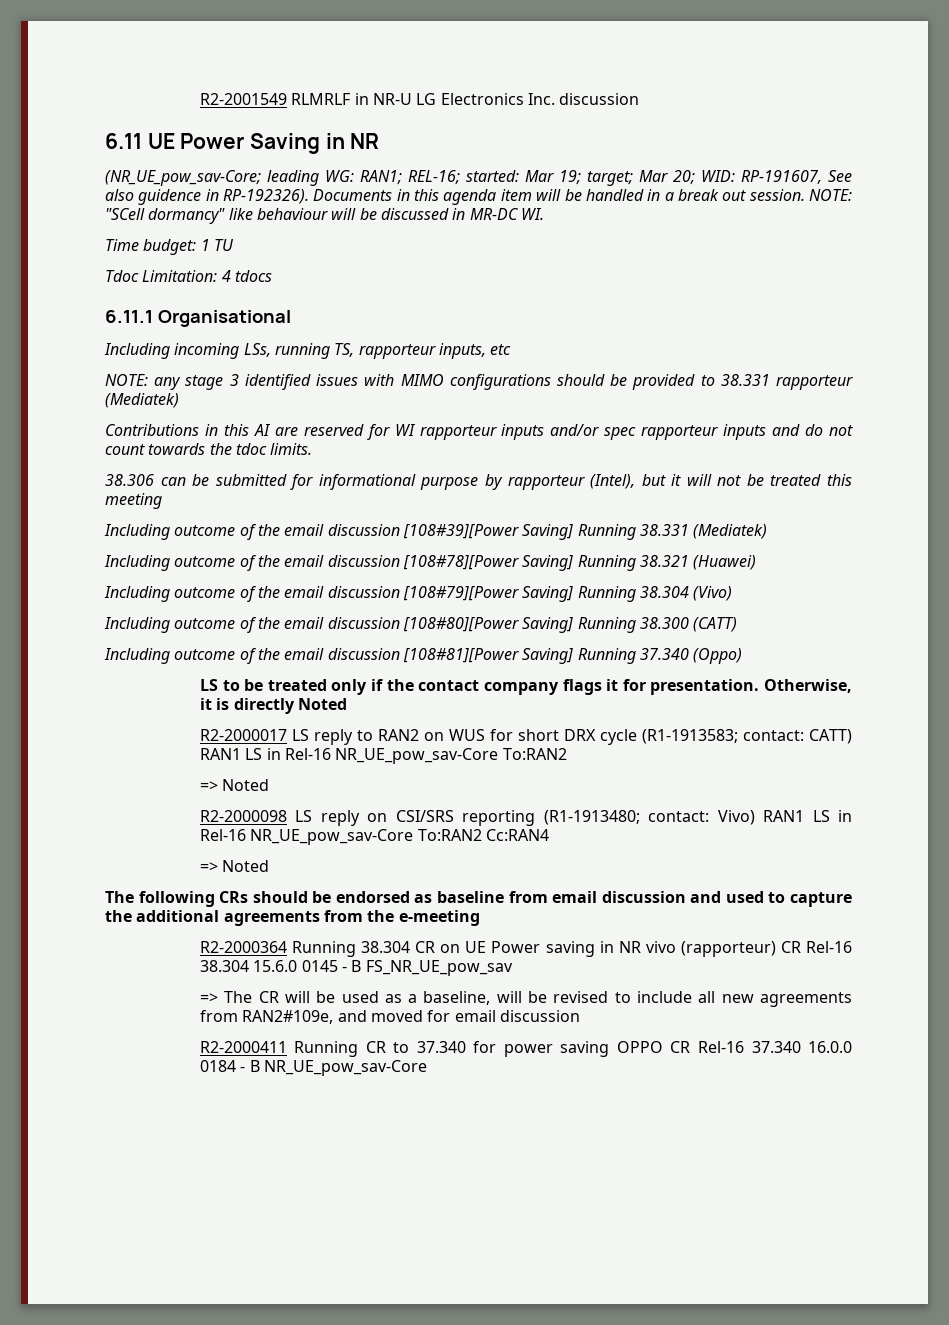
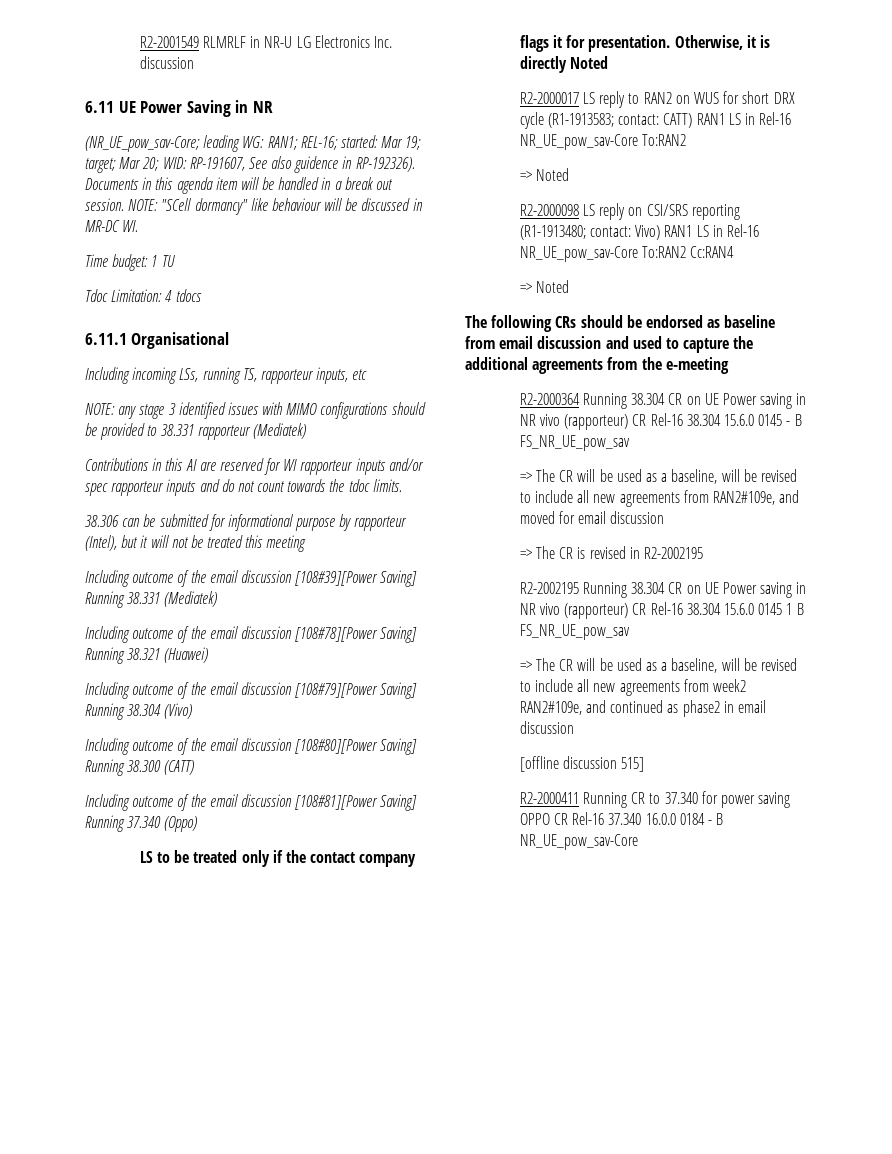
+ => The CR is revised in R2-2002195
+ R2-2002195 Running 38.304 CR on UE Power saving in NR vivo (rapporteur) CR Rel-16 38.304 15.6.0 0145 1 B FS_NR_UE_pow_sav
+ => The CR will be used as a baseline, will be revised to include all new agreements from week2 RAN2#109e, and continued as phase2 in email discussion
+ [offline discussion 515]

